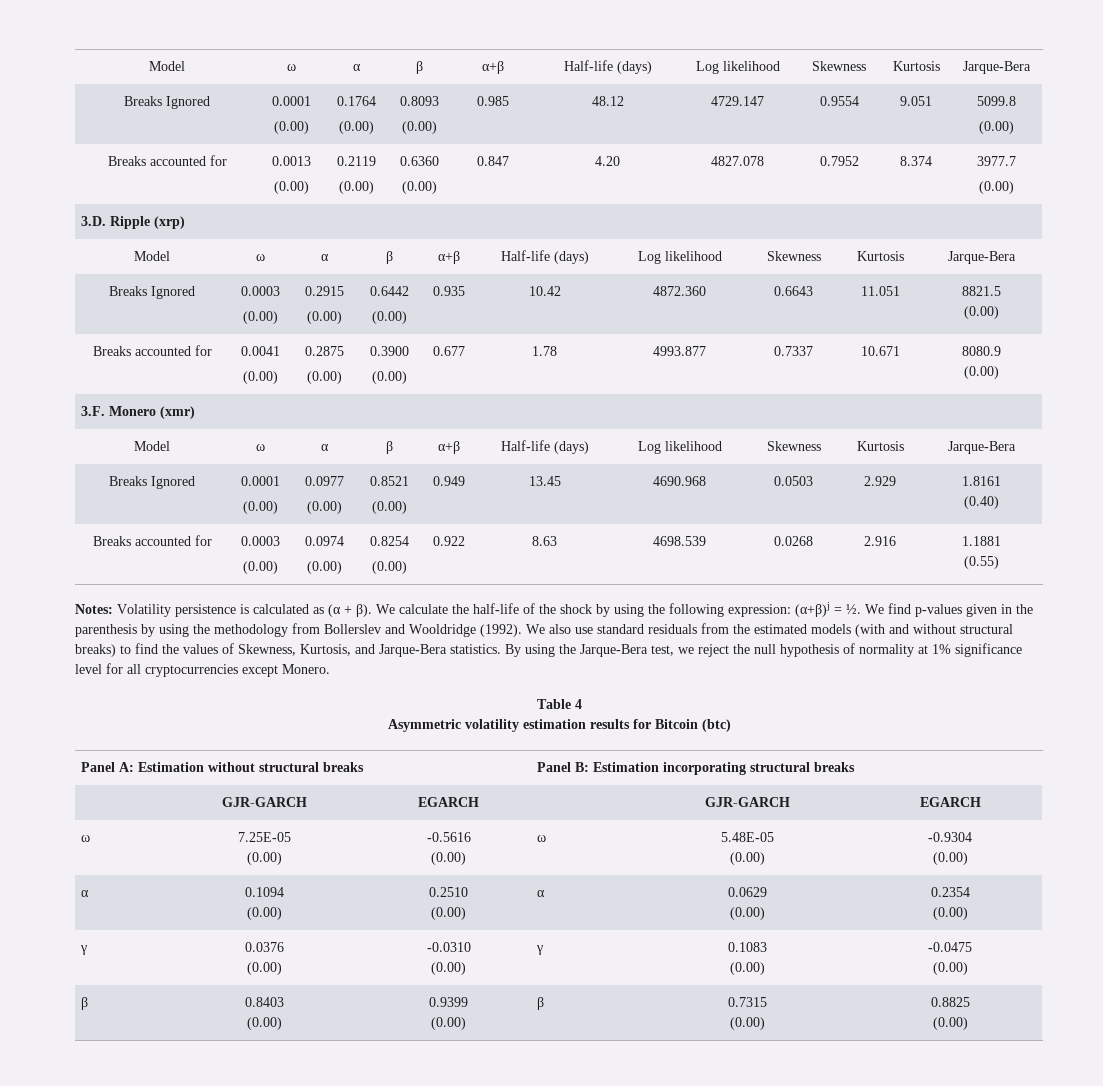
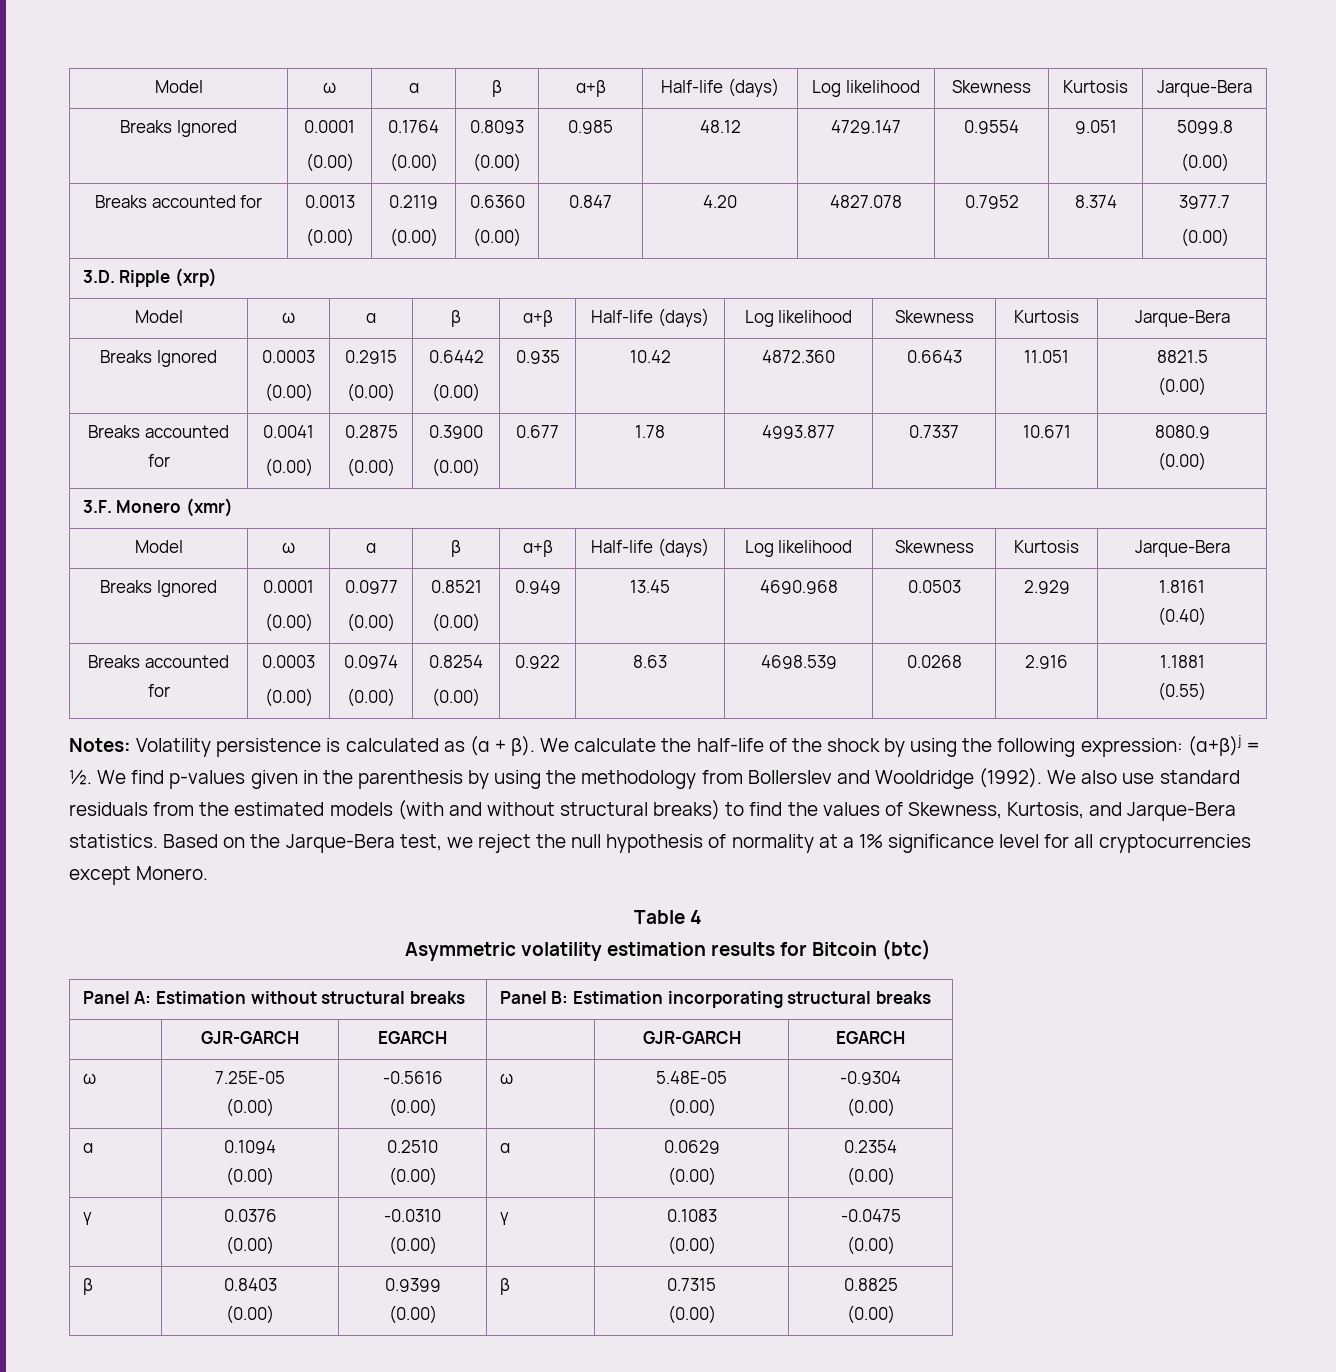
- By using the Jarque-Bera test, we reject the null hypothesis of normality at 1% significance level for all cryptocurrencies except Monero.
+ Based on the Jarque-Bera test, we reject the null hypothesis of normality at a 1% significance level for all cryptocurrencies except Monero.

